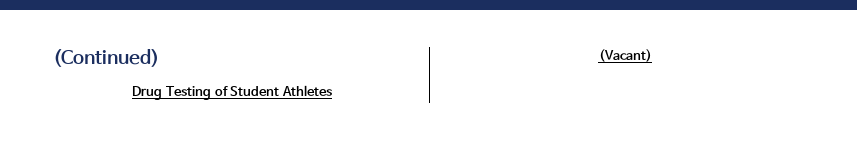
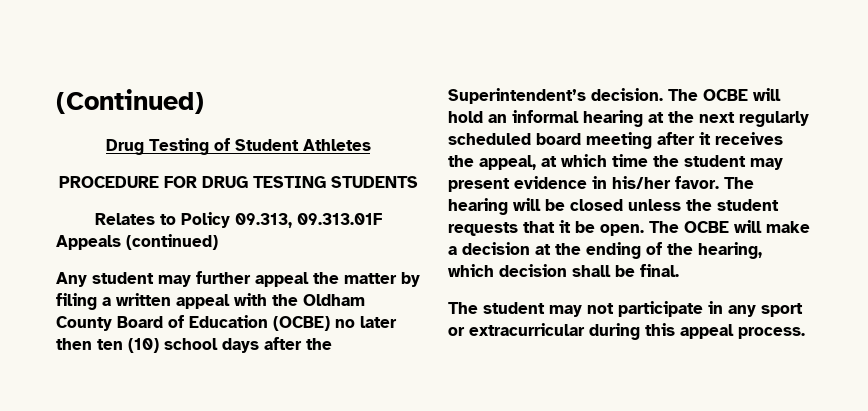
- (Vacant)
+ PROCEDURE FOR DRUG TESTING STUDENTS
+ Relates to Policy 09.313, 09.313.01F
+ Appeals (continued)
+ Any student may further appeal the matter by filing a written appeal with the Oldham County Board of Education (OCBE) no later then ten (10) school days after the Superintendent’s decision. The OCBE will hold an informal hearing at the next regularly scheduled board meeting after it receives the appeal, at which time the student may present evidence in his/her favor. The hearing will be closed unless the student requests that it be open. The OCBE will make a decision at the ending of the hearing, which decision shall be final.
+ The student may not participate in any sport or extracurricular during this appeal process.

